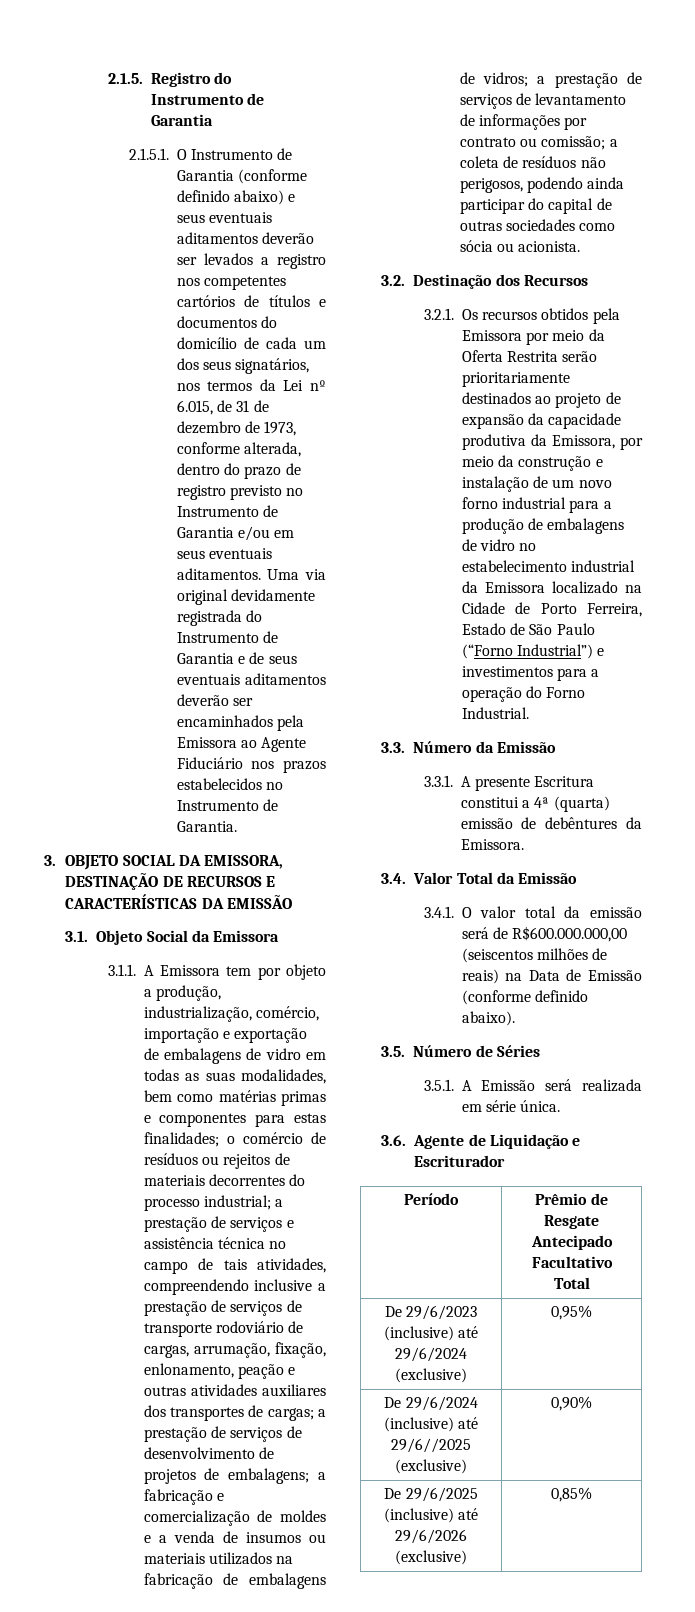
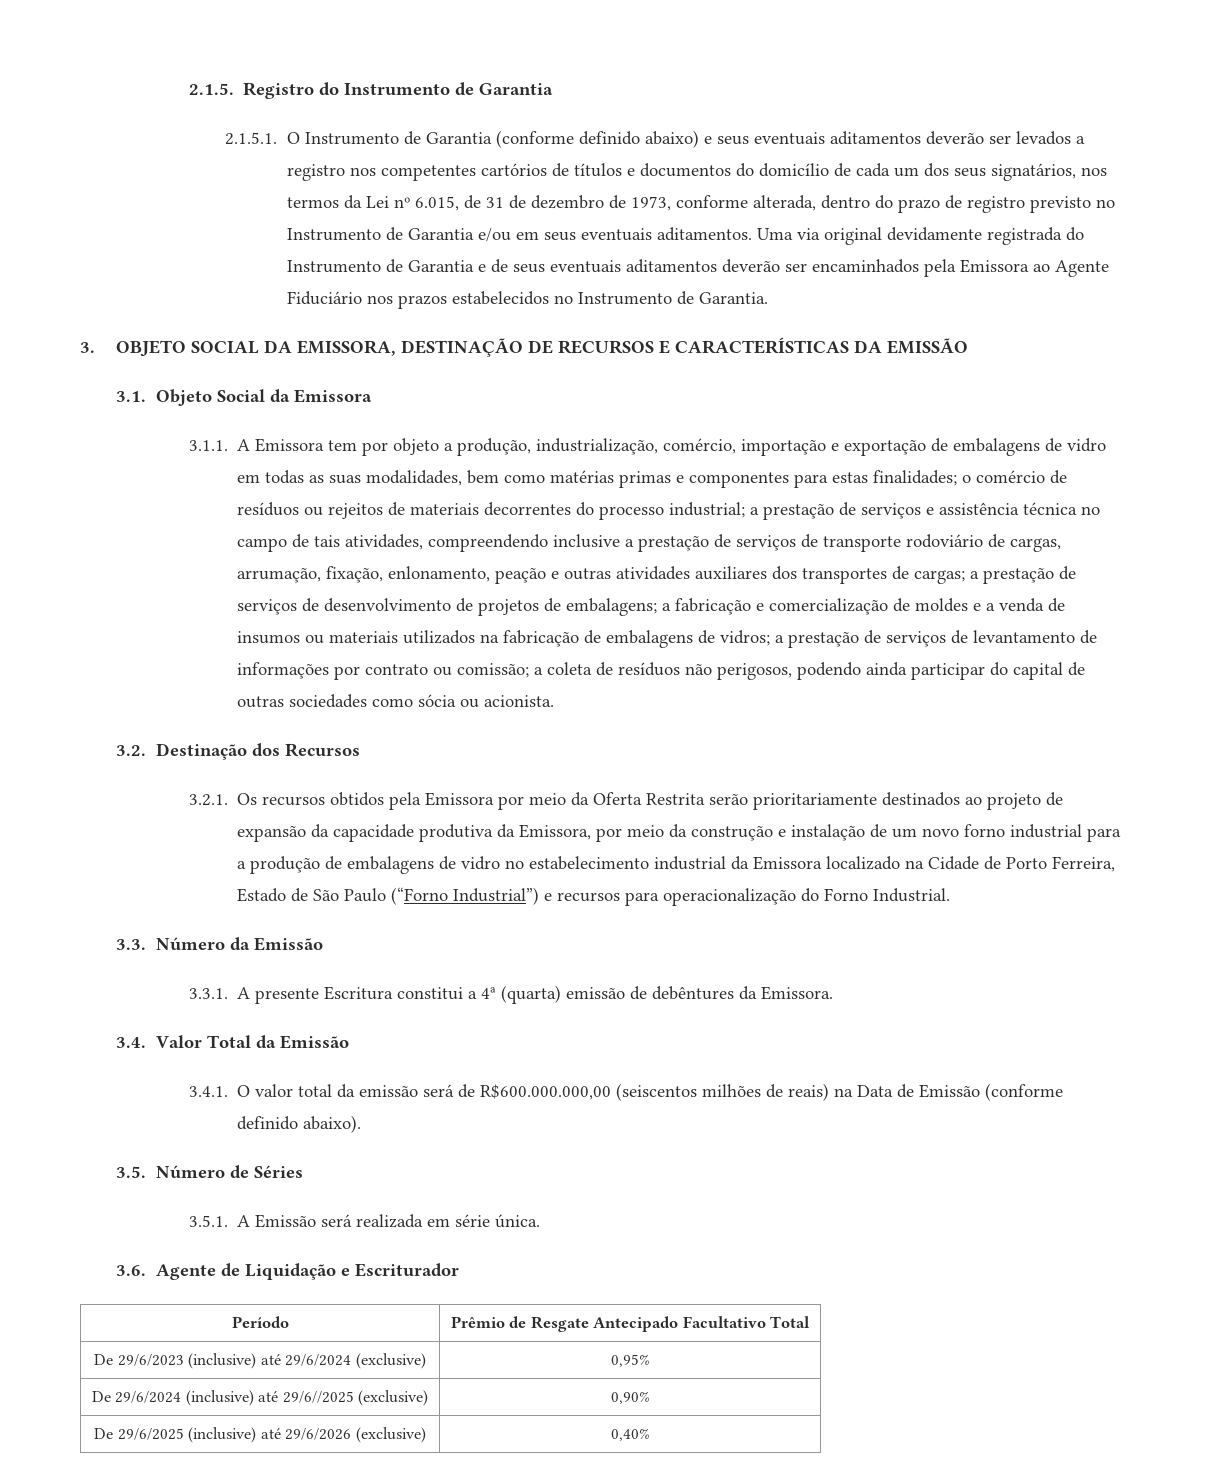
- 3.2.1. Os recursos obtidos pela Emissora por meio da Oferta Restrita serão prioritariamente destinados ao projeto de expansão da capacidade produtiva da Emissora, por meio da construção e instalação de um novo forno industrial para a produção de embalagens de vidro no estabelecimento industrial da Emissora localizado na Cidade de Porto Ferreira, Estado de São Paulo (“Forno Industrial”) e investimentos para a operação do Forno Industrial.
+ 3.2.1. Os recursos obtidos pela Emissora por meio da Oferta Restrita serão prioritariamente destinados ao projeto de expansão da capacidade produtiva da Emissora, por meio da construção e instalação de um novo forno industrial para a produção de embalagens de vidro no estabelecimento industrial da Emissora localizado na Cidade de Porto Ferreira, Estado de São Paulo (“Forno Industrial”) e recursos para operacionalização do Forno Industrial.
- De 29/6/2025 (inclusive) até 29/6/2026 (exclusive) | 0,85%
+ De 29/6/2025 (inclusive) até 29/6/2026 (exclusive) | 0,40%

